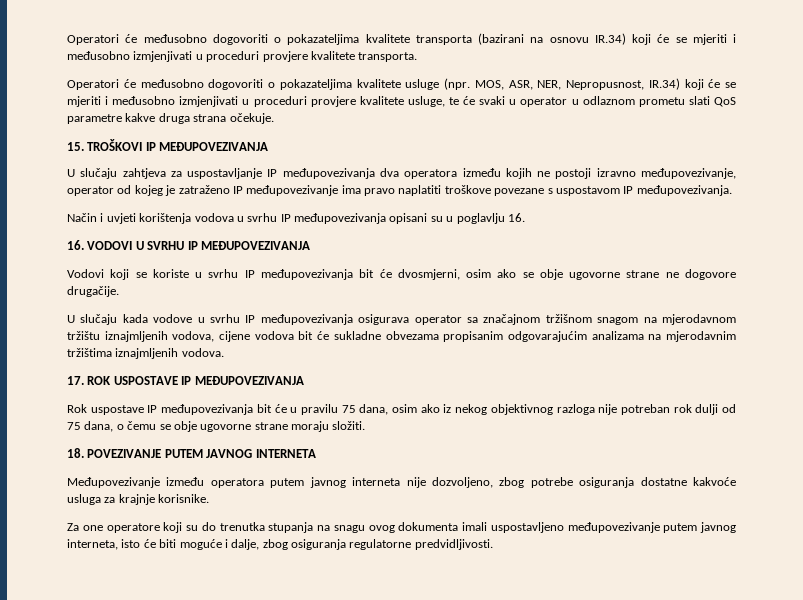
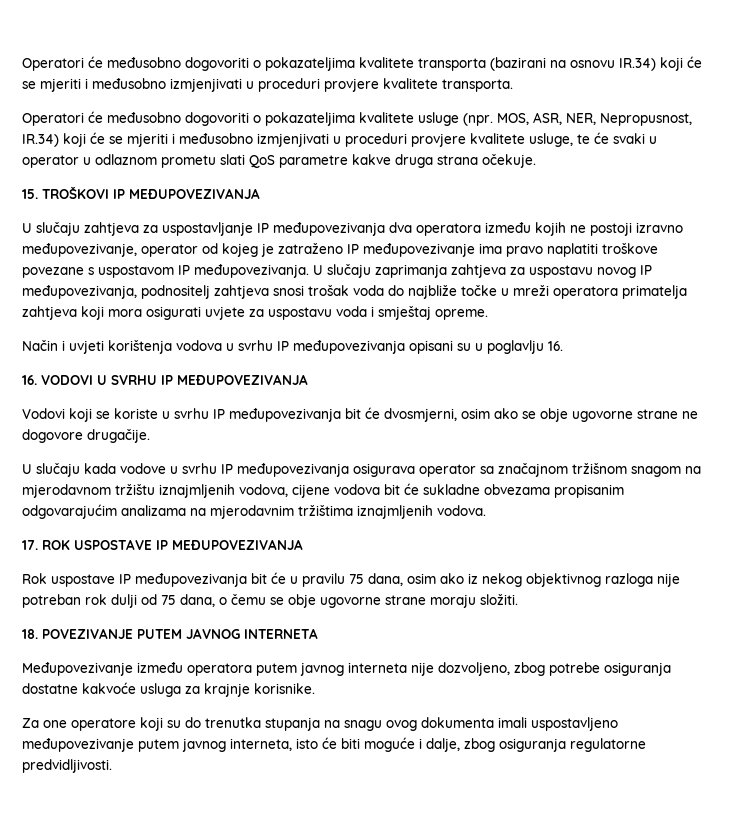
+ U slučaju zaprimanja zahtjeva za uspostavu novog IP međupovezivanja, podnositelj zahtjeva snosi trošak voda do najbliže točke u mreži operatora primatelja zahtjeva koji mora osigurati uvjete za uspostavu voda i smještaj opreme.

